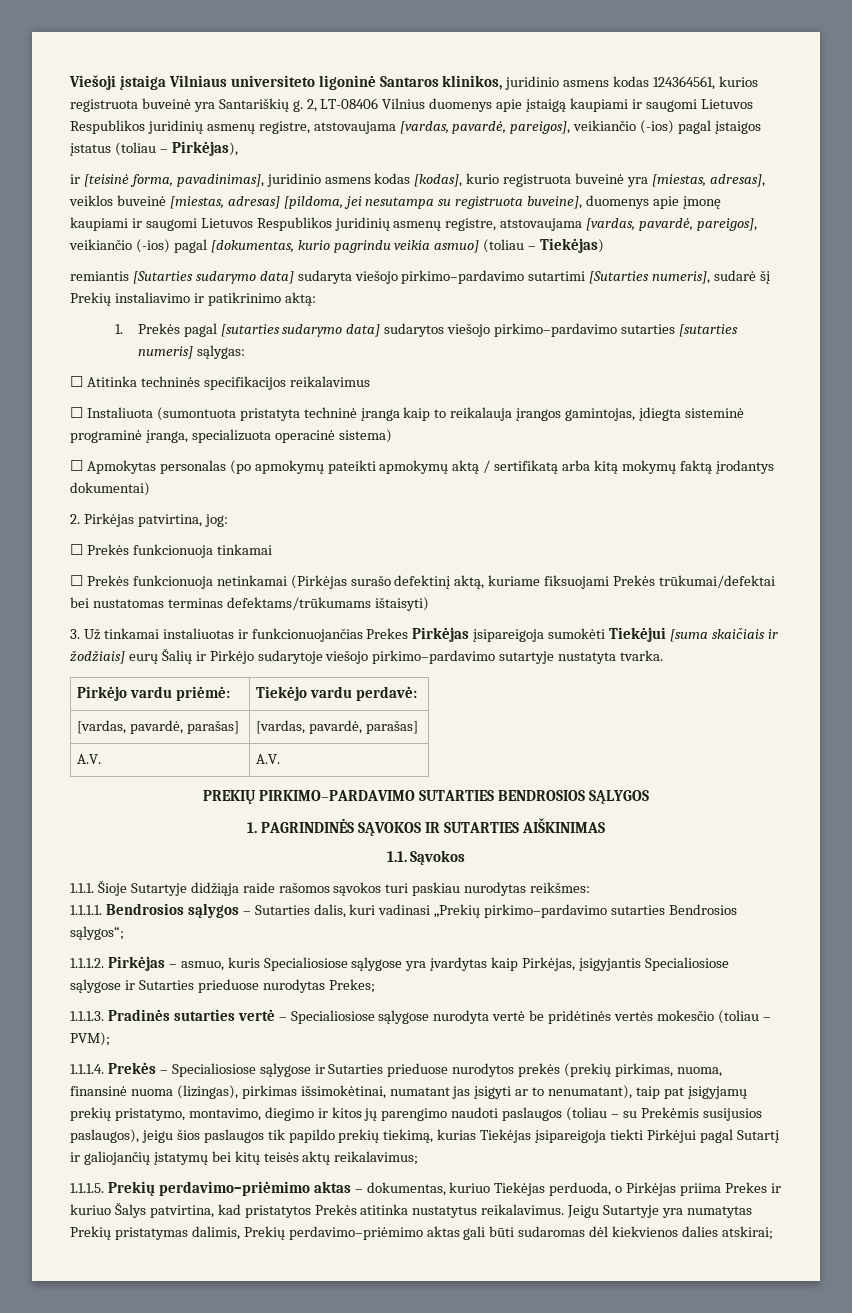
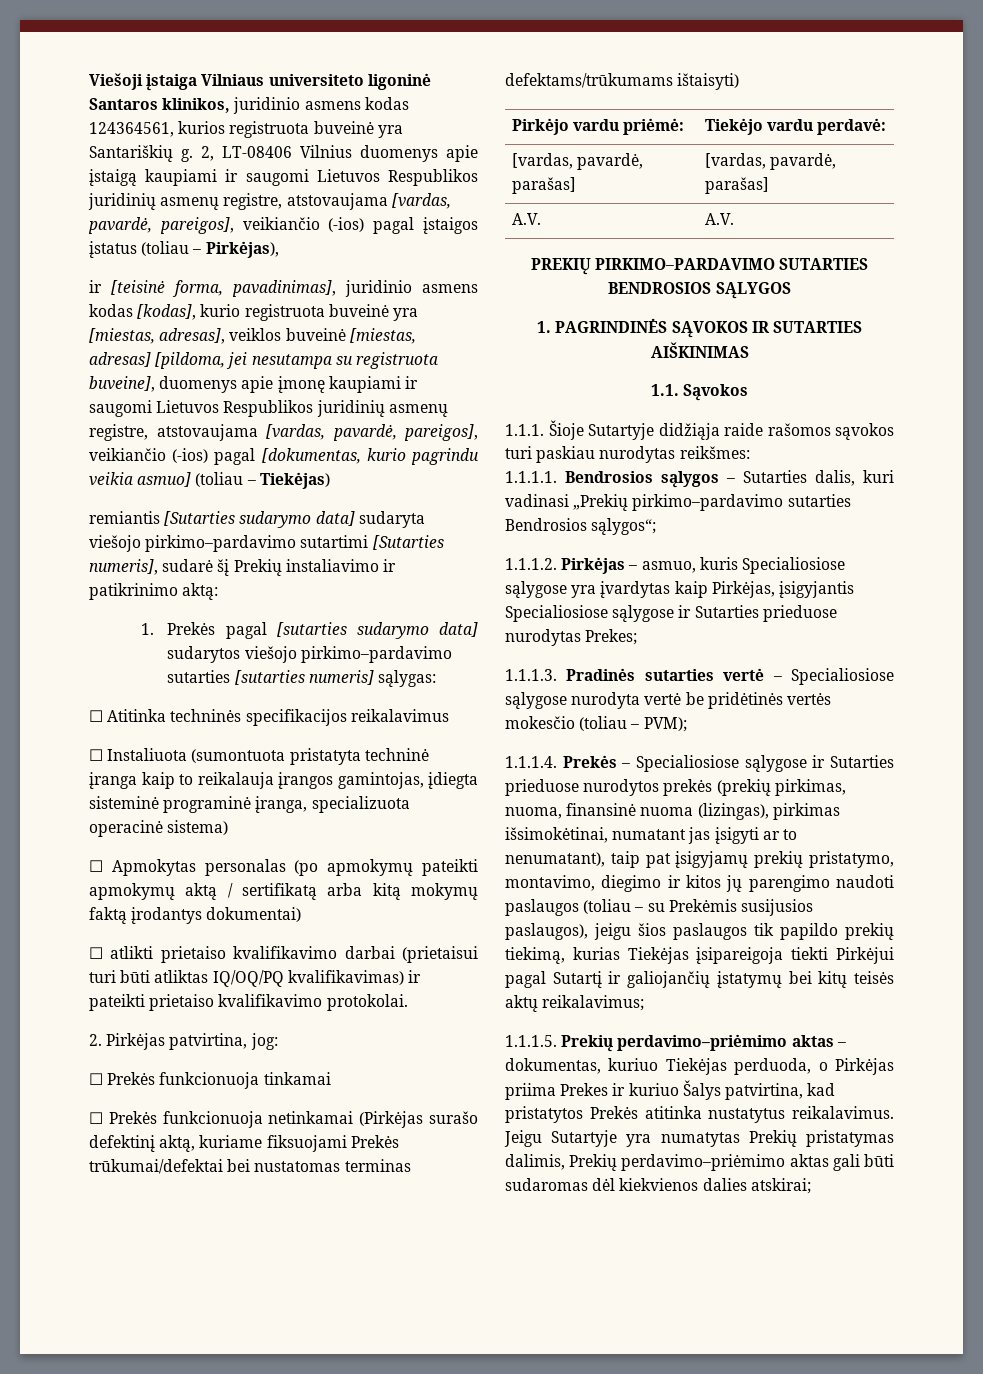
+ ☐ atlikti prietaiso kvalifikavimo darbai (prietaisui turi būti atliktas IQ/OQ/PQ kvalifikavimas) ir pateikti prietaiso kvalifikavimo protokolai.
- 3. Už tinkamai instaliuotas ir funkcionuojančias Prekes Pirkėjas įsipareigoja sumokėti Tiekėjui [suma skaičiais ir žodžiais] eurų Šalių ir Pirkėjo sudarytoje viešojo pirkimo–pardavimo sutartyje nustatyta tvarka.

